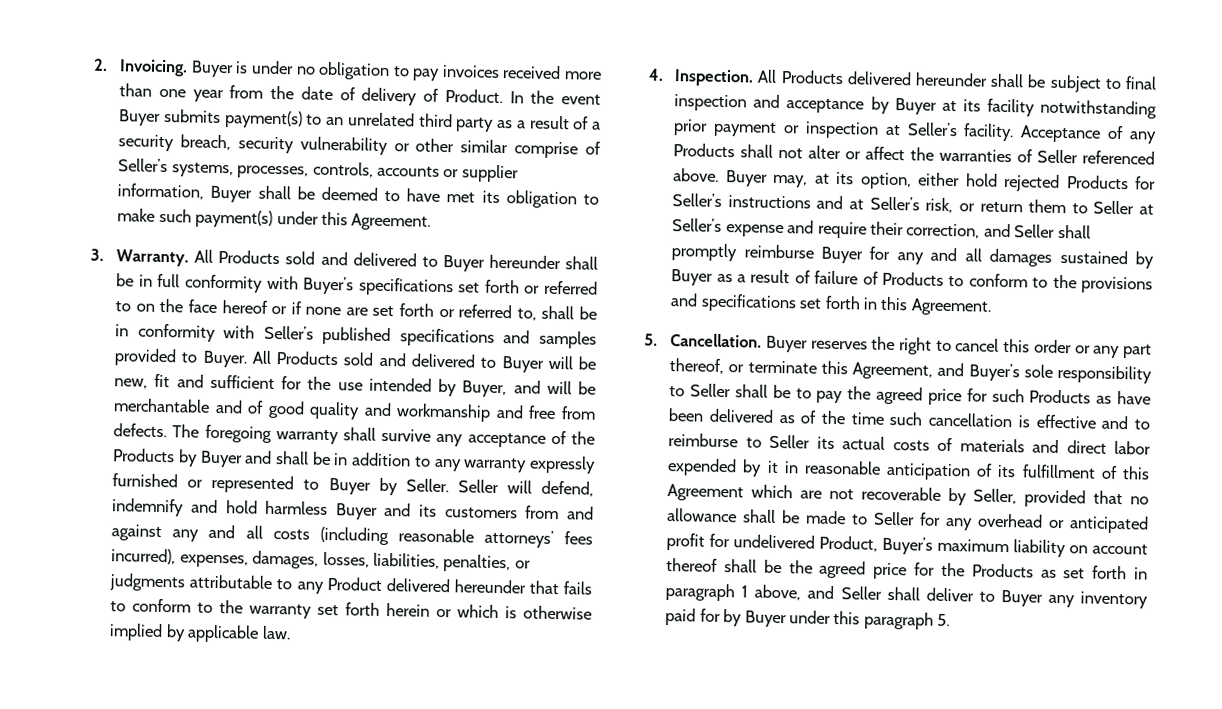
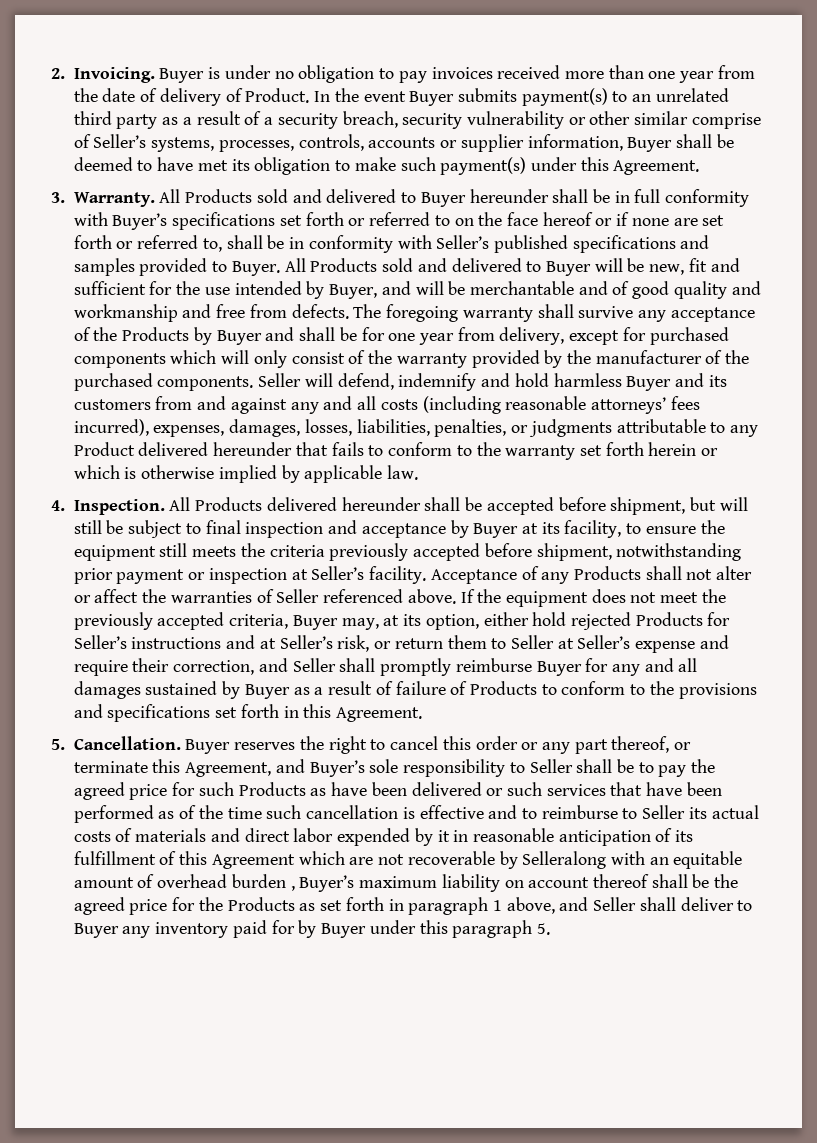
- The foregoing warranty shall survive any acceptance of the Products by Buyer and shall be in addition to any warranty expressly furnished or represented to Buyer by Seller.
+ The foregoing warranty shall survive any acceptance of the Products by Buyer and shall be for one year from delivery, except for purchased components which will only consist of the warranty provided by the manufacturer of the purchased components.
- All Products delivered hereunder shall be subject to final inspection and acceptance by Buyer at its facility notwithstanding prior payment or inspection at Seller’s facility.
+ All Products delivered hereunder shall be accepted before shipment, but will still be subject to final inspection and acceptance by Buyer at its facility, to ensure the equipment still meets the criteria previously accepted before shipment, notwithstanding prior payment or inspection at Seller’s facility.
- Buyer may, at its option, either hold rejected Products for Seller’s instructions and at Seller’s risk, or return them to Seller at Seller’s expense and require their correction, and Seller shall promptly reimburse Buyer for any and all damages sustained by Buyer as a result of failure of Products to conform to the provisions and specifications set forth in this Agreement.
+ If the equipment does not meet the previously accepted criteria, Buyer may, at its option, either hold rejected Products for Seller’s instructions and at Seller’s risk, or return them to Seller at Seller’s expense and require their correction, and Seller shall promptly reimburse Buyer for any and all damages sustained by Buyer as a result of failure of Products to conform to the provisions and specifications set forth in this Agreement.
- Buyer reserves the right to cancel this order or any part thereof, or terminate this Agreement, and Buyer’s sole responsibility to Seller shall be to pay the agreed price for such Products as have been delivered as of the time such cancellation is effective and to reimburse to Seller its actual costs of materials and direct labor expended by it in reasonable anticipation of its fulfillment of this Agreement which are not recoverable by Seller, provided that no allowance shall be made to Seller for any overhead or anticipated profit for undelivered Product, Buyer’s maximum liability on account thereof shall be the agreed price for the Products as set forth in paragraph 1 above, and Seller shall deliver to Buyer any inventory paid for by Buyer under this paragraph 5.
+ Buyer reserves the right to cancel this order or any part thereof, or terminate this Agreement, and Buyer’s sole responsibility to Seller shall be to pay the agreed price for such Products as have been delivered or such services that have been performed as of the time such cancellation is effective and to reimburse to Seller its actual costs of materials and direct labor expended by it in reasonable anticipation of its fulfillment of this Agreement which are not recoverable by Selleralong with an equitable amount of overhead burden , Buyer’s maximum liability on account thereof shall be the agreed price for the Products as set forth in paragraph 1 above, and Seller shall deliver to Buyer any inventory paid for by Buyer under this paragraph 5.

